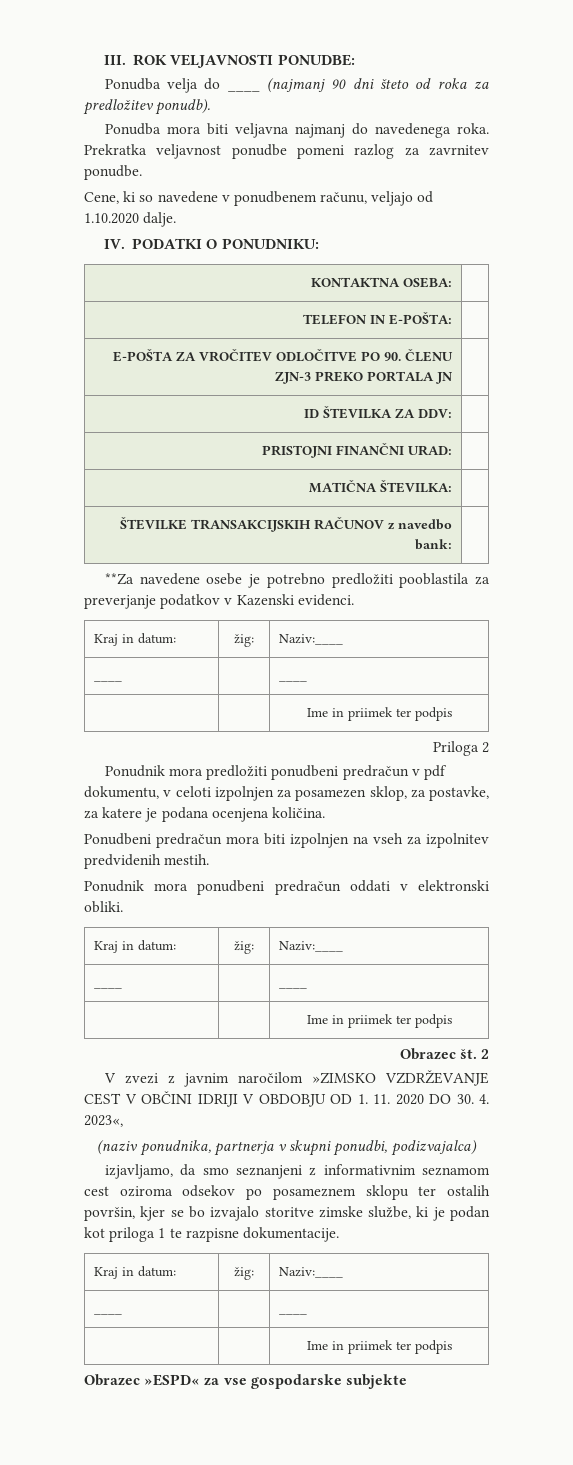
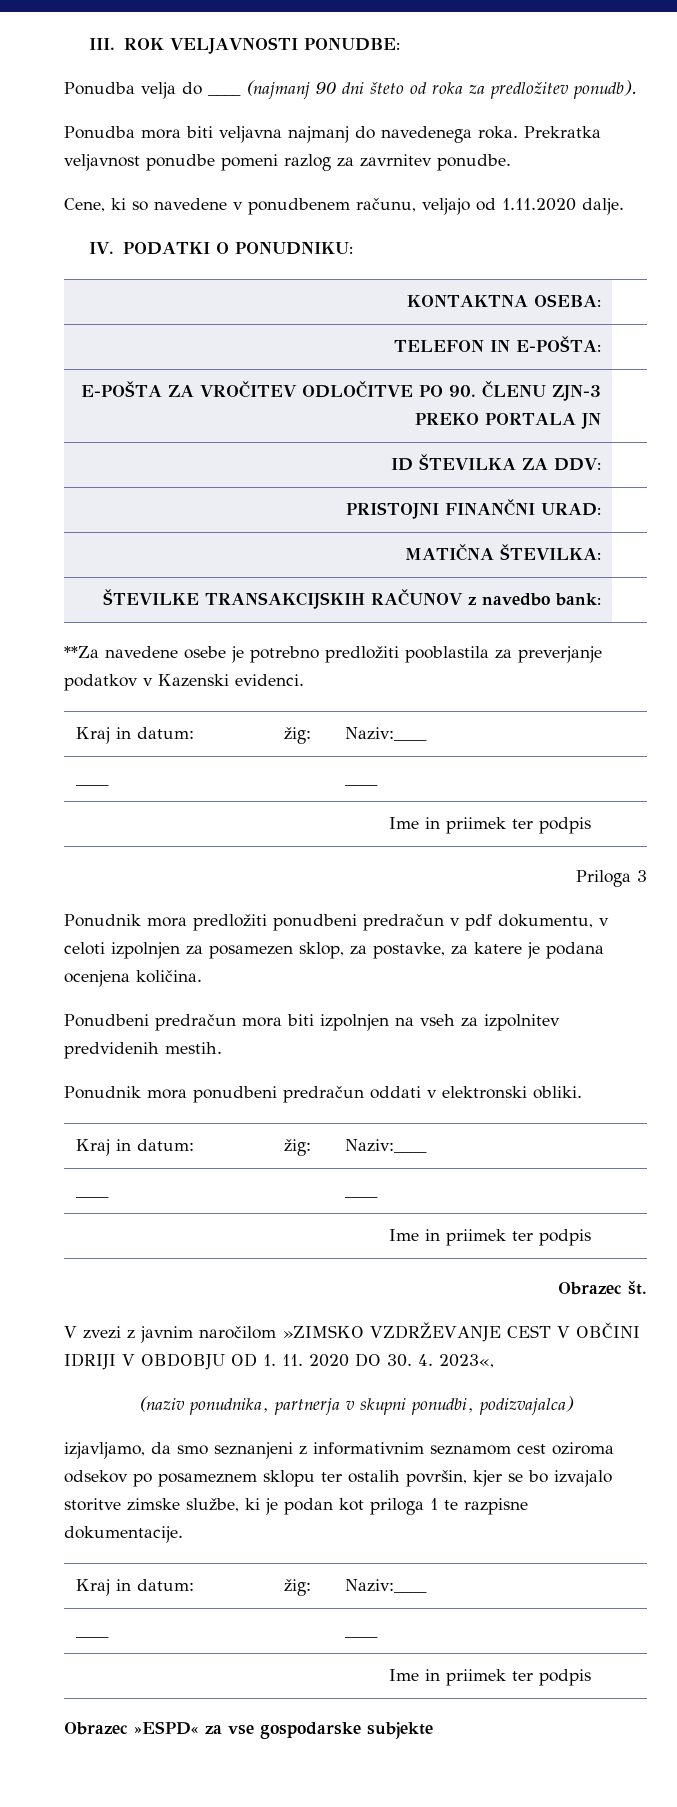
- Cene, ki so navedene v ponudbenem računu, veljajo od 1.10.2020 dalje.
+ Cene, ki so navedene v ponudbenem računu, veljajo od 1.11.2020 dalje.
- Priloga 2
+ Priloga 3
- Obrazec št. 2
+ Obrazec št.

